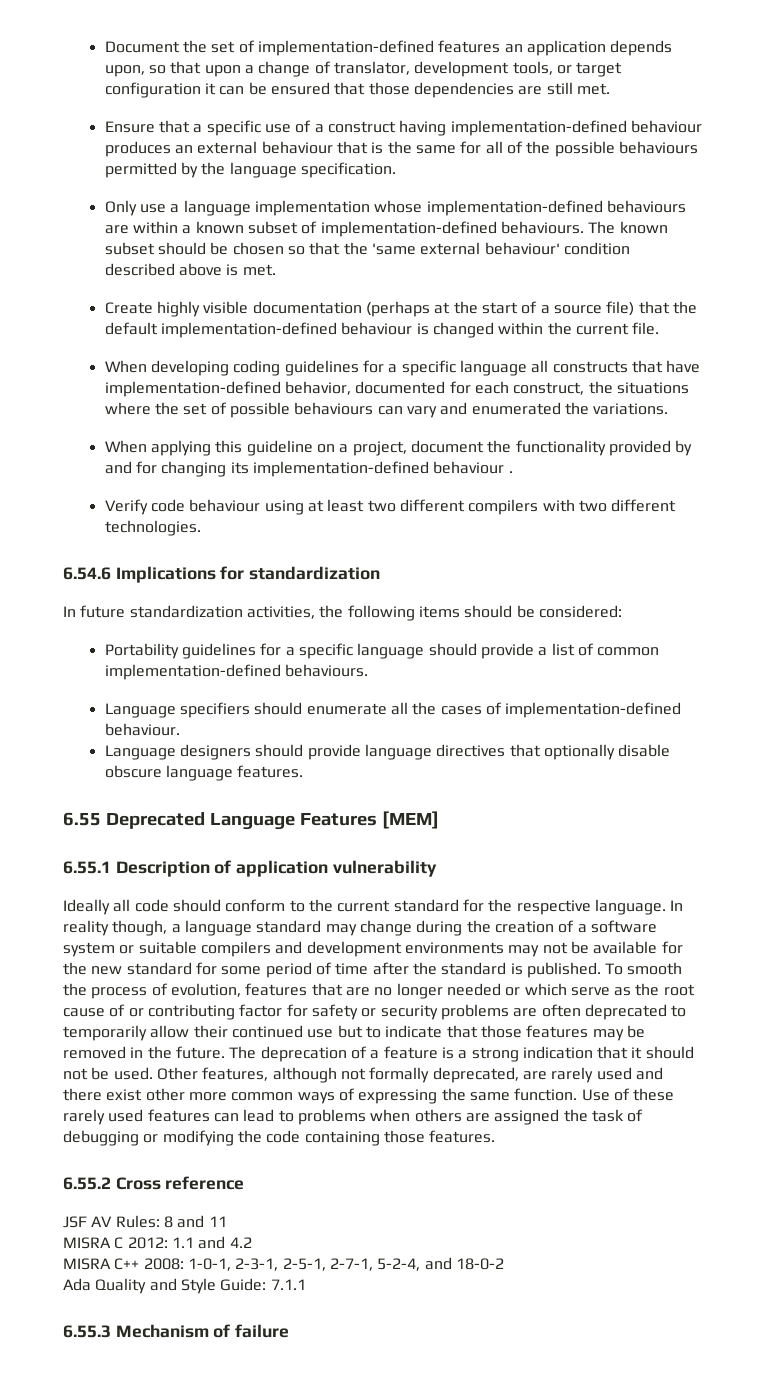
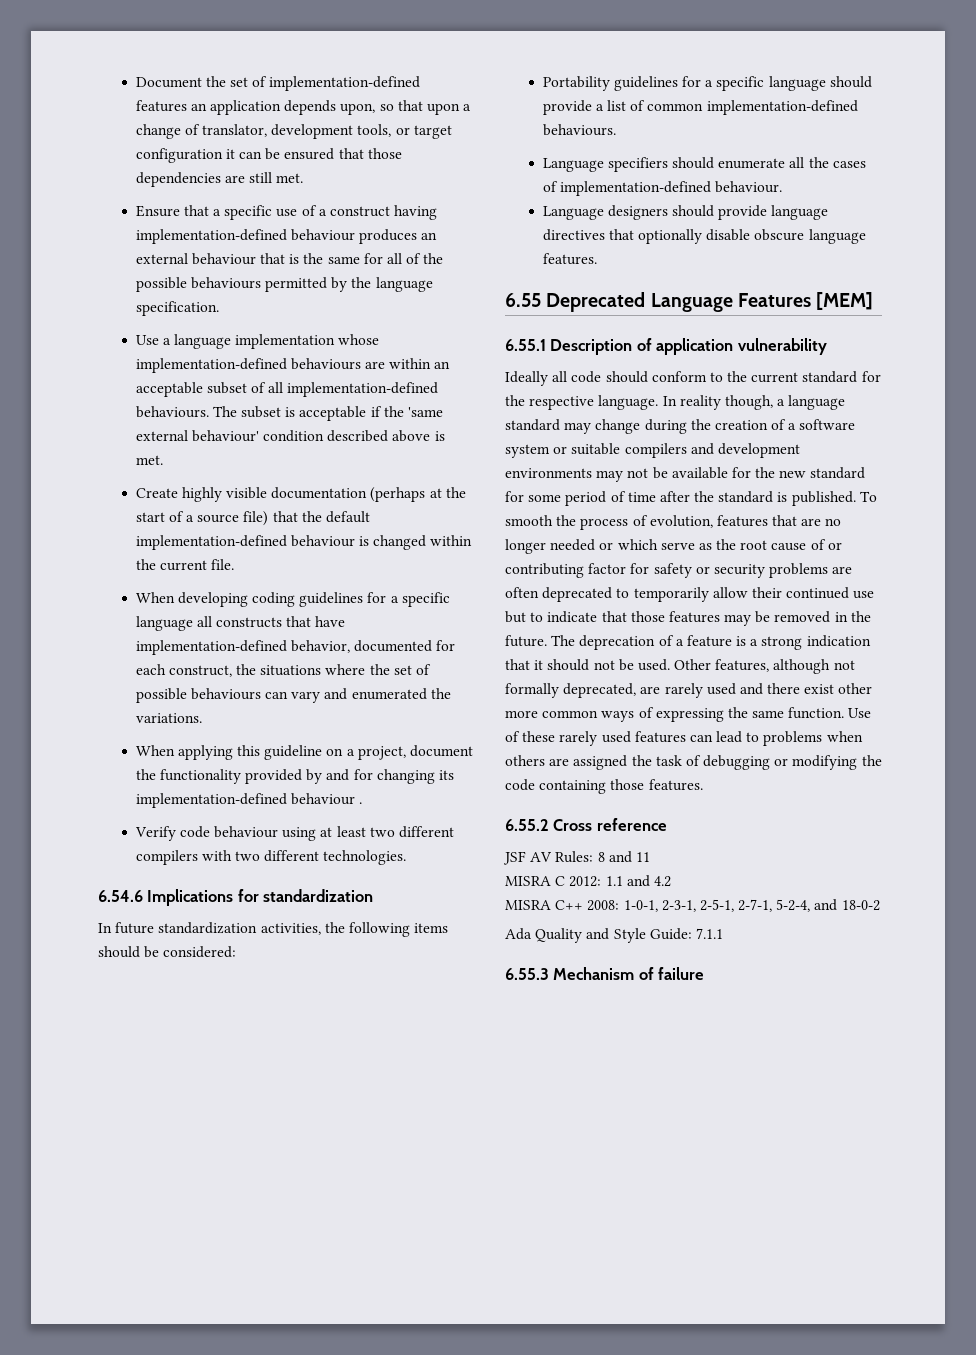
- Only use a language implementation whose implementation-defined behaviours are within a known subset of implementation-defined behaviours.
+ Use a language implementation whose implementation-defined behaviours are within an acceptable subset of all implementation-defined behaviours.
- The known subset should be chosen so that the 'same external behaviour' condition described above is met.
+ The subset is acceptable if the 'same external behaviour' condition described above is met.

